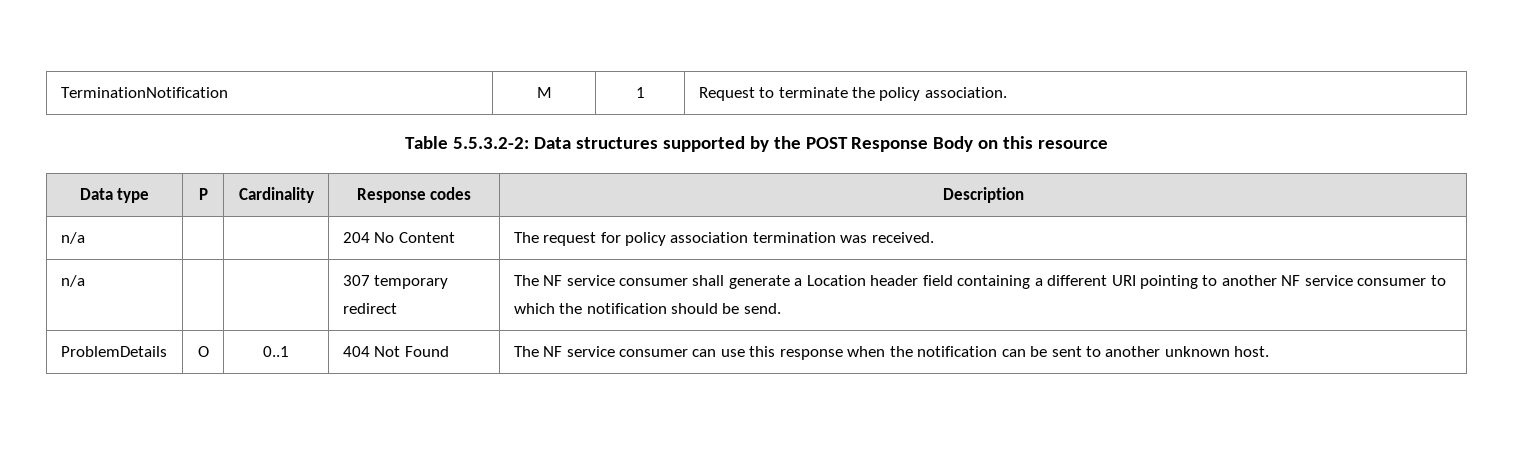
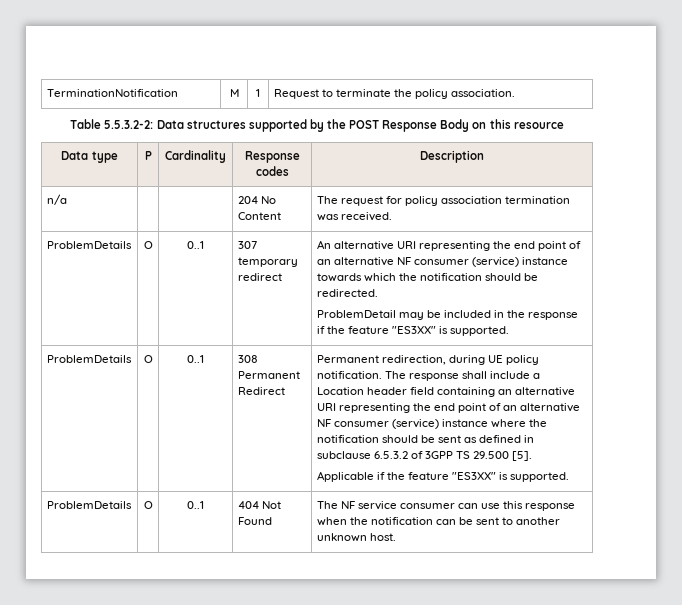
- n/a | | | 307 temporary redirect | The NF service consumer shall generate a Location header field containing a different URI pointing to another NF service consumer to which the notification should be send.
+ ProblemDetails | O | 0..1 | 307 temporary redirect | An alternative URI representing the end point of an alternative NF consumer (service) instance towards which the notification should be redirected.
+ ProblemDetail may be included in the response if the feature "ES3XX" is supported.
+ ProblemDetails | O | 0..1 | 308 Permanent Redirect | Permanent redirection, during UE policy notification. The response shall include a Location header field containing an alternative URI representing the end point of an alternative NF consumer (service) instance where the notification should be sent as defined in subclause 6.5.3.2 of 3GPP TS 29.500 [5].
+ Applicable if the feature "ES3XX" is supported.

